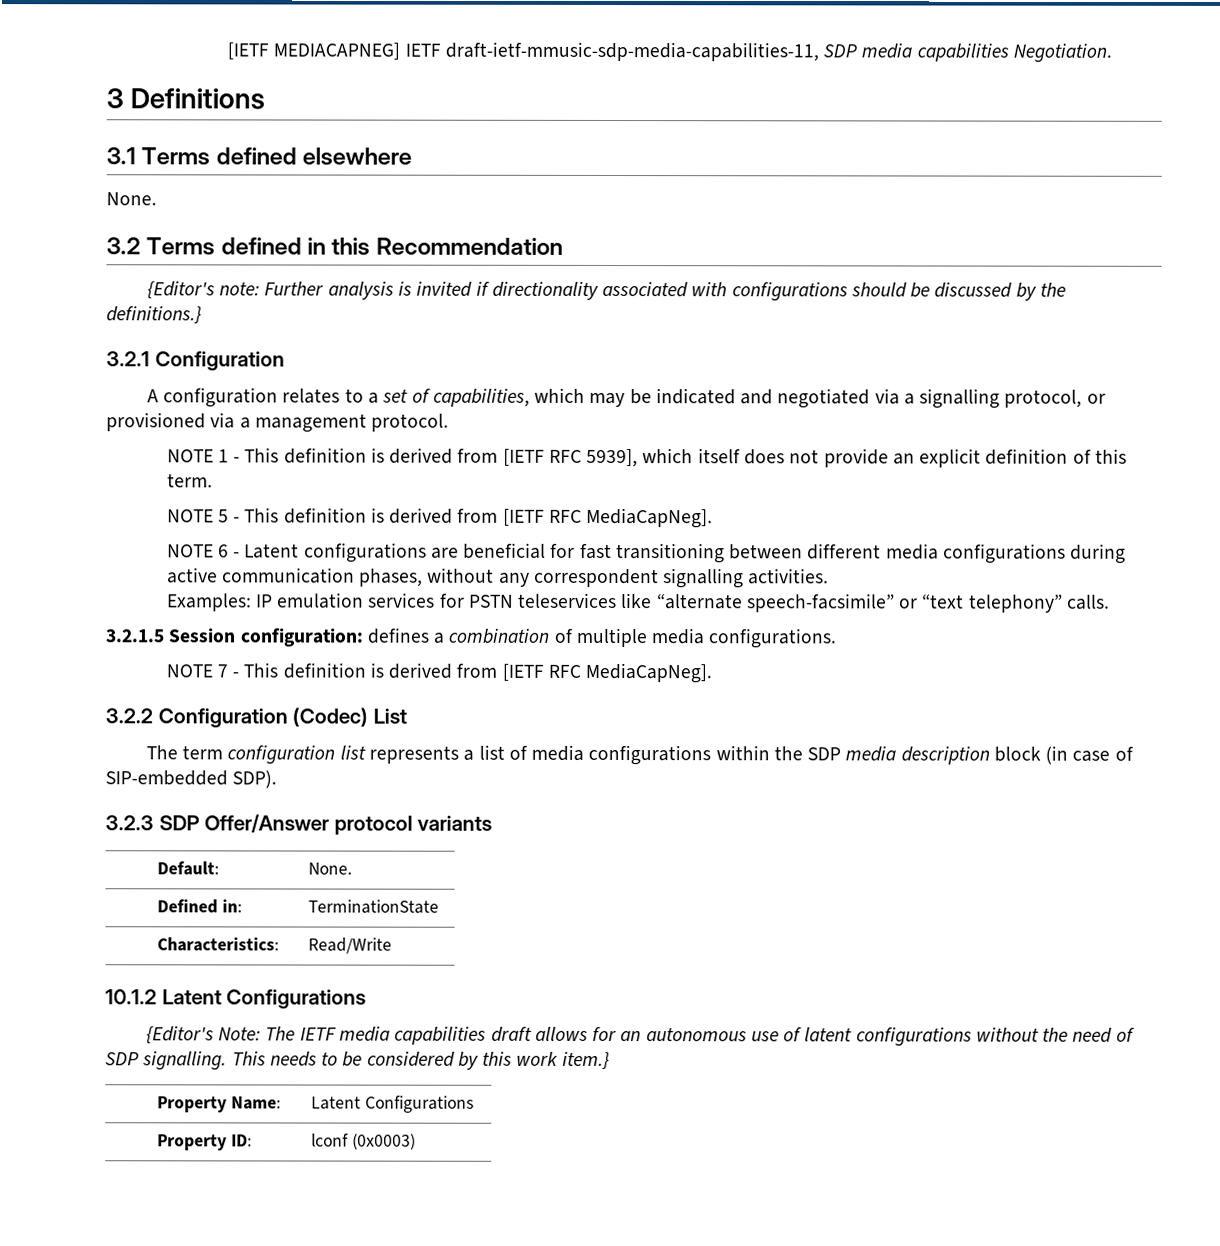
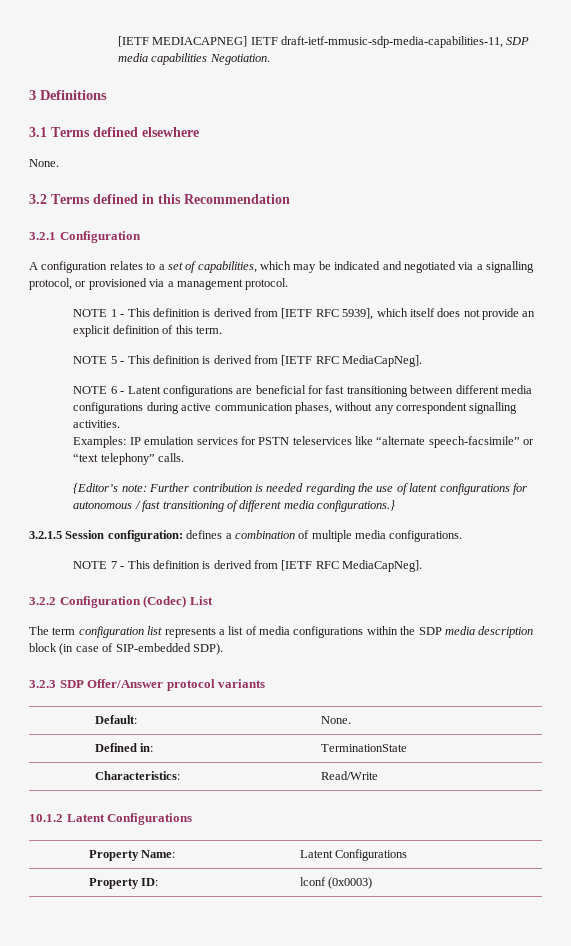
- {Editor's note: Further analysis is invited if directionality associated with configurations should be discussed by the definitions.}
+ {Editor’s note: Further contribution is needed regarding the use of latent configurations for autonomous / fast transitioning of different media configurations.}
- {Editor's Note: The IETF media capabilities draft allows for an autonomous use of latent configurations without the need of SDP signalling. This needs to be considered by this work item.}

